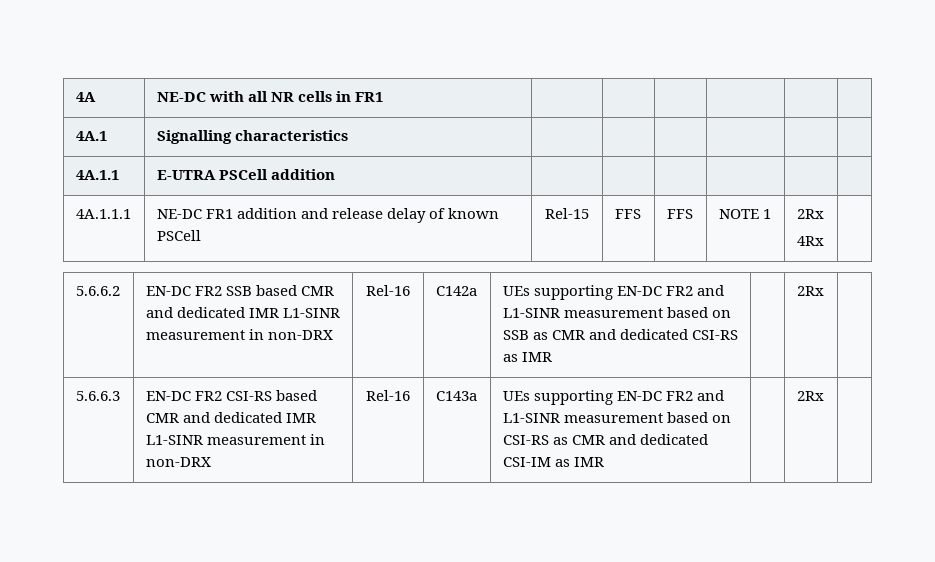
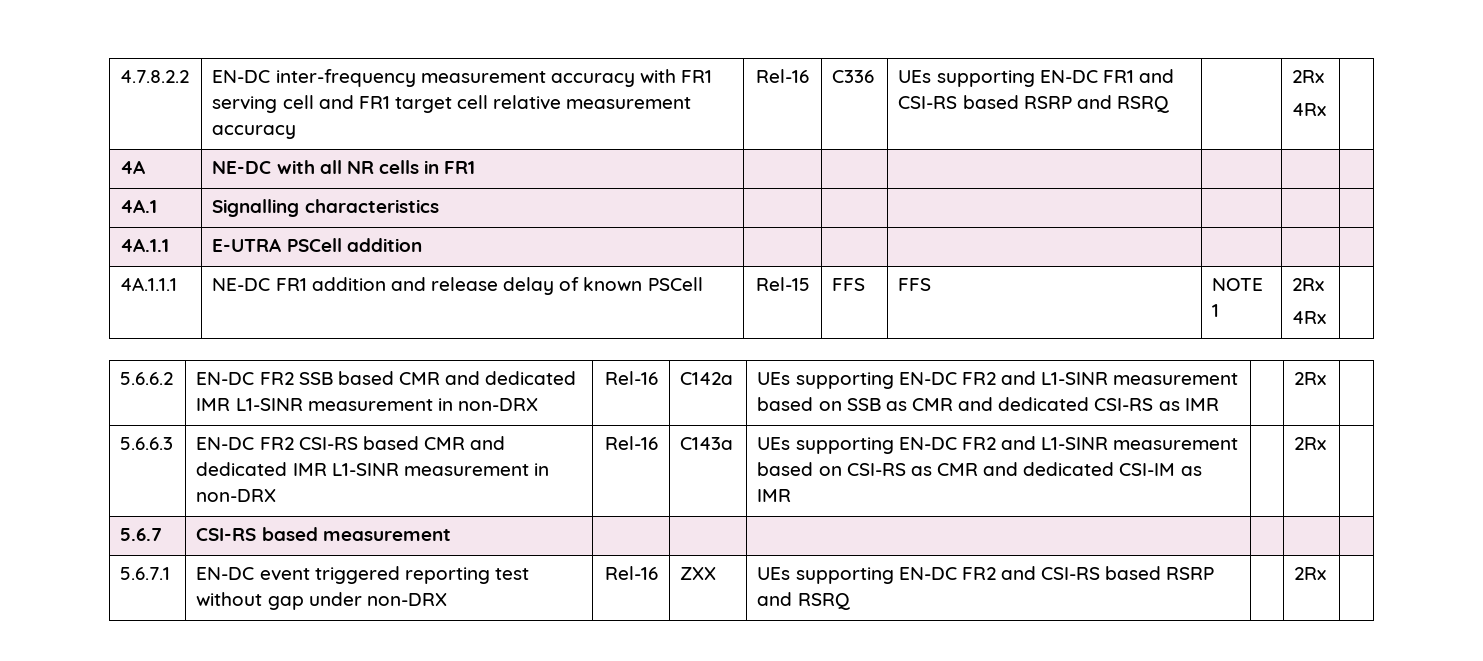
+ 4.7.8.2.2 | EN-DC inter-frequency measurement accuracy with FR1 serving cell and FR1 target cell relative measurement accuracy | Rel-16 | C336 | UEs supporting EN-DC FR1 and CSI-RS based RSRP and RSRQ | | 2Rx
+ 4Rx |
+ 5.6.7 | CSI-RS based measurement | | | | | |
+ 5.6.7.1 | EN-DC event triggered reporting test without gap under non-DRX | Rel-16 | ZXX | UEs supporting EN-DC FR2 and CSI-RS based RSRP and RSRQ | | 2Rx |

